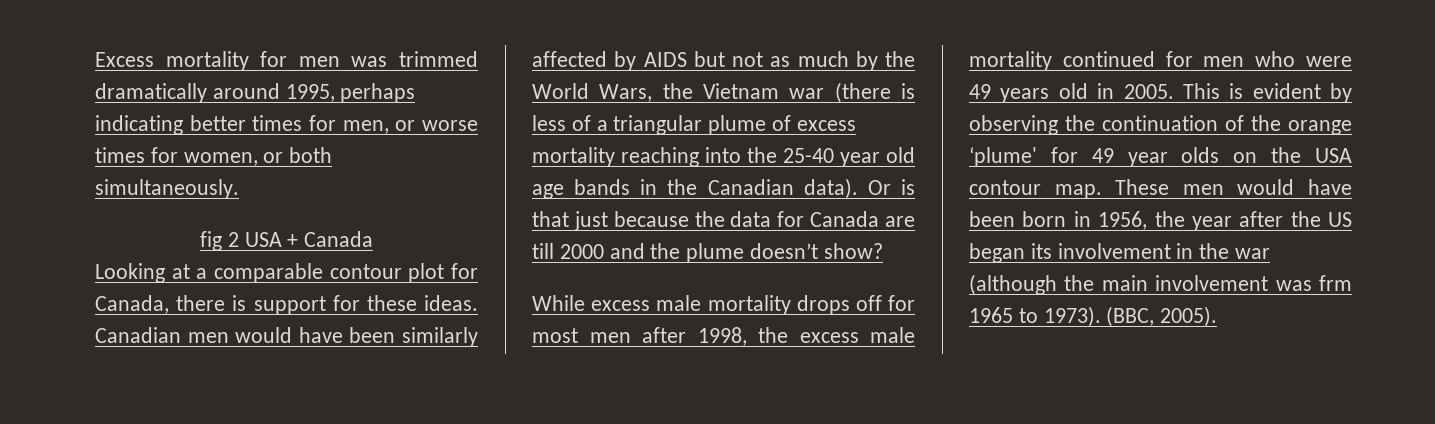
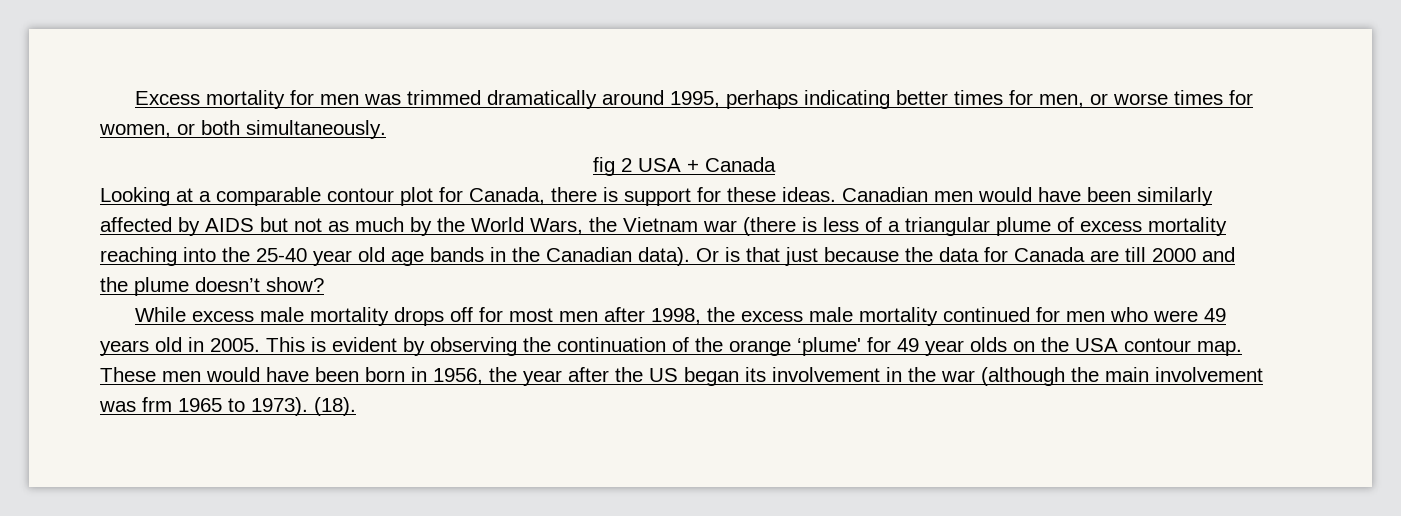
- (BBC, 2005).
+ (18).

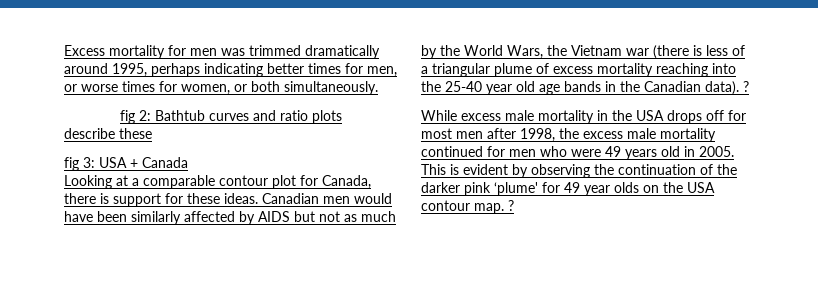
- fig 2 USA + Canada
+ fig 2: Bathtub curves and ratio plots
+ describe these
+ fig 3: USA + Canada
- Canadian men would have been similarly affected by AIDS but not as much by the World Wars, the Vietnam war (there is less of a triangular plume of excess mortality reaching into the 25-40 year old age bands in the Canadian data). Or is that just because the data for Canada are till 2000 and the plume doesn’t show?
+ Canadian men would have been similarly affected by AIDS but not as much by the World Wars, the Vietnam war (there is less of a triangular plume of excess mortality reaching into the 25-40 year old age bands in the Canadian data). ?
- While excess male mortality drops off for most men after 1998, the excess male mortality continued for men who were 49 years old in 2005.
+ While excess male mortality in the USA drops off for most men after 1998, the excess male mortality continued for men who were 49 years old in 2005.
- This is evident by observing the continuation of the orange ‘plume' for 49 year olds on the USA contour map. These men would have been born in 1956, the year after the US began its involvement in the war (although the main involvement was frm 1965 to 1973). (18).
+ This is evident by observing the continuation of the darker pink ‘plume' for 49 year olds on the USA contour map. ?

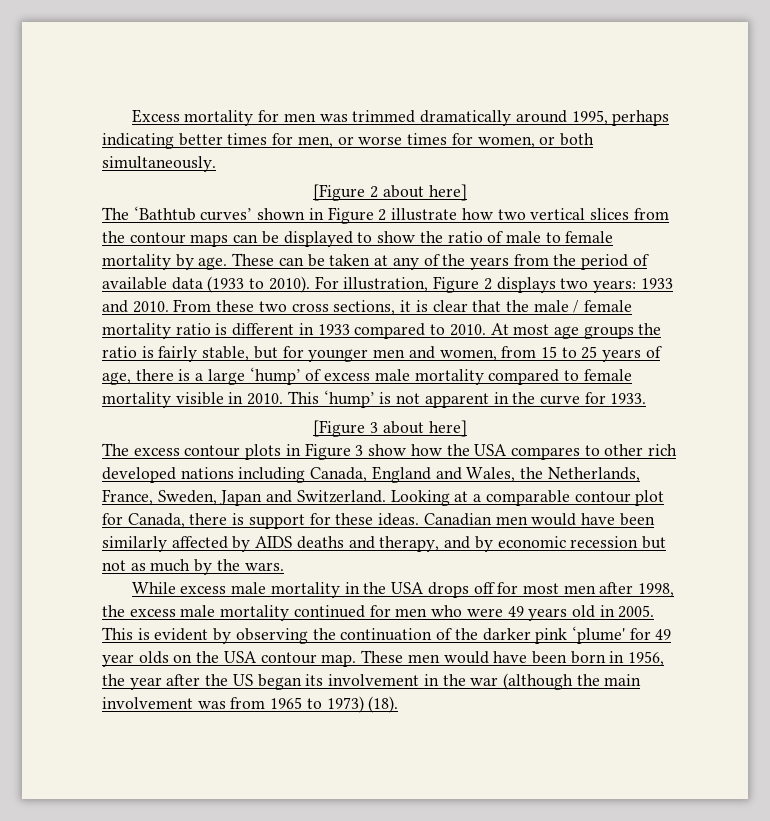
- fig 2: Bathtub curves and ratio plots
- describe these
- fig 3: USA + Canada
- Looking at a comparable contour plot for Canada, there is support for these ideas.
+ [Figure 2 about here]
+ The ‘Bathtub curves’ shown in Figure 2 illustrate how two vertical slices from the contour maps can be displayed to show the ratio of male to female mortality by age. These can be taken at any of the years from the period of available data (1933 to 2010). For illustration, Figure 2 displays two years: 1933 and 2010. From these two cross sections, it is clear that the male / female mortality ratio is different in 1933 compared to 2010. At most age groups the ratio is fairly stable, but for younger men and women, from 15 to 25 years of age, there is a large ‘hump’ of excess male mortality compared to female mortality visible in 2010. This ‘hump’ is not apparent in the curve for 1933.
+ [Figure 3 about here]
+ The excess contour plots in Figure 3 show how the USA compares to other rich developed nations including Canada, England and Wales, the Netherlands, France, Sweden, Japan and Switzerland. Looking at a comparable contour plot for Canada, there is support for these ideas.
- Canadian men would have been similarly affected by AIDS but not as much by the World Wars, the Vietnam war (there is less of a triangular plume of excess mortality reaching into the 25-40 year old age bands in the Canadian data). ?
+ Canadian men would have been similarly affected by AIDS deaths and therapy, and by economic recession but not as much by the wars.
- This is evident by observing the continuation of the darker pink ‘plume' for 49 year olds on the USA contour map. ?
+ This is evident by observing the continuation of the darker pink ‘plume' for 49 year olds on the USA contour map. These men would have been born in 1956, the year after the US began its involvement in the war (although the main involvement was from 1965 to 1973) (18).

